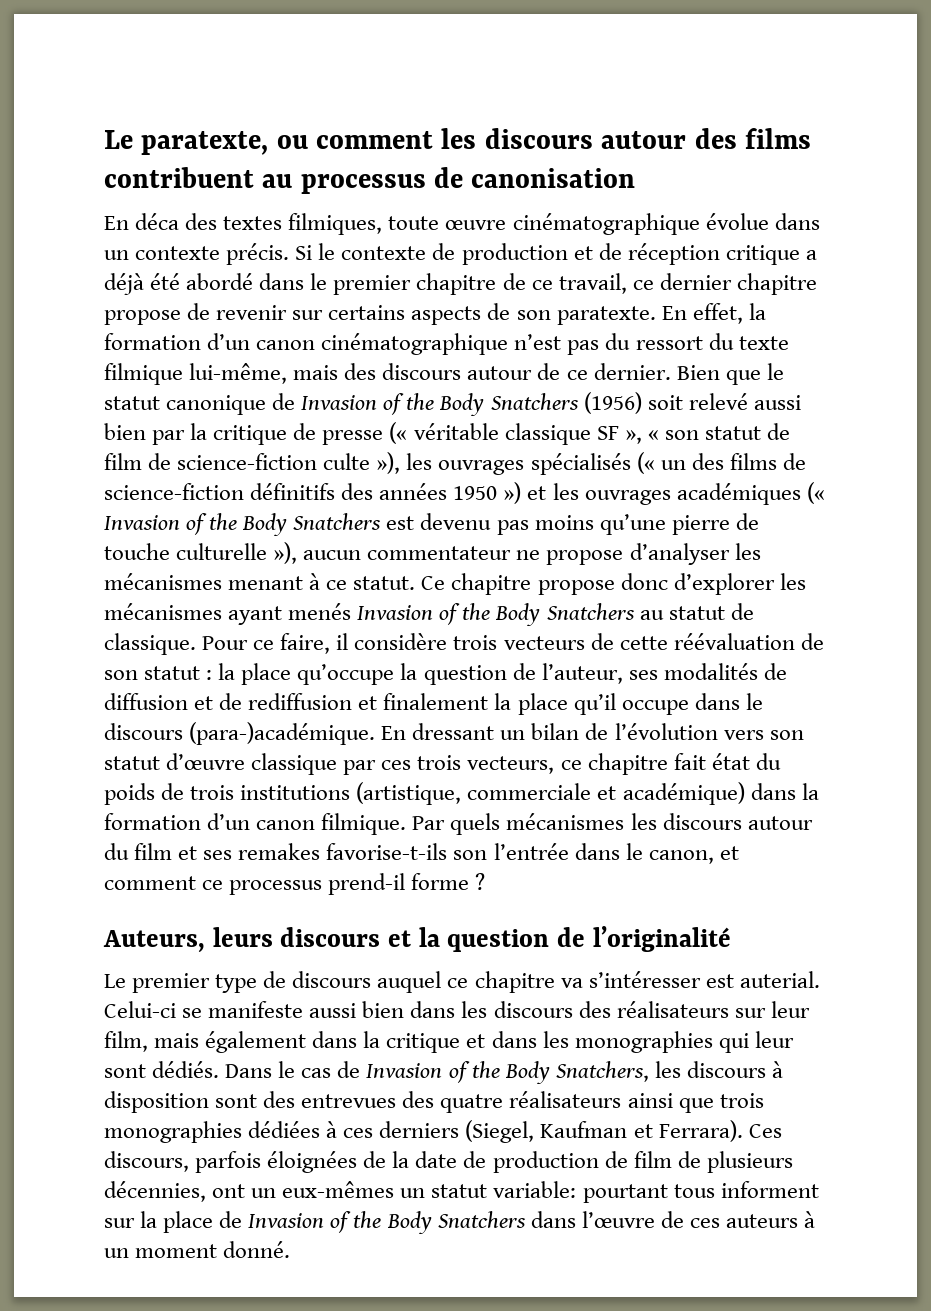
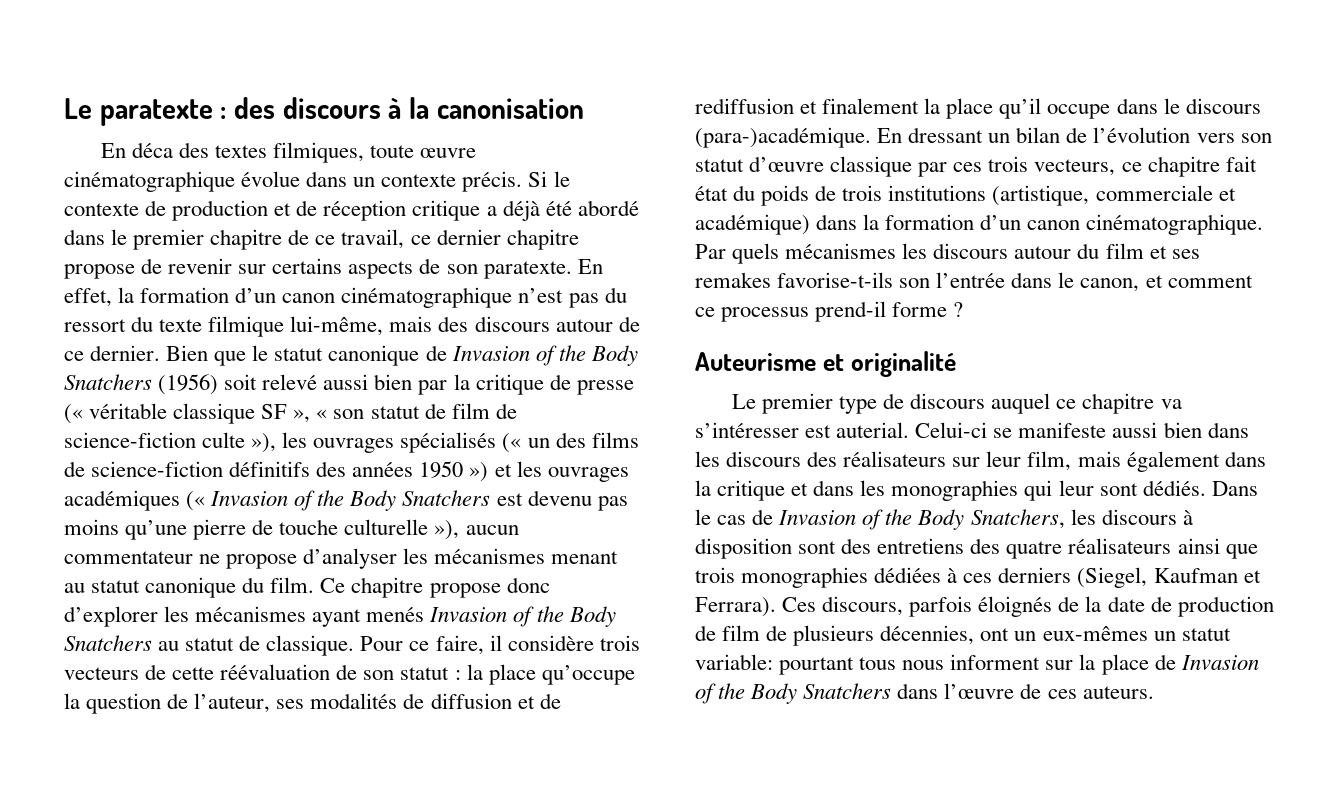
- Le paratexte, ou comment les discours autour des films contribuent au processus de canonisation
+ Le paratexte : des discours à la canonisation
- Bien que le statut canonique de Invasion of the Body Snatchers (1956) soit relevé aussi bien par la critique de presse (« véritable classique SF », « son statut de film de science-fiction culte »), les ouvrages spécialisés (« un des films de science-fiction définitifs des années 1950 ») et les ouvrages académiques (« Invasion of the Body Snatchers est devenu pas moins qu’une pierre de touche culturelle »), aucun commentateur ne propose d’analyser les mécanismes menant à ce statut.
+ Bien que le statut canonique de Invasion of the Body Snatchers (1956) soit relevé aussi bien par la critique de presse (« véritable classique SF », « son statut de film de science-fiction culte »), les ouvrages spécialisés (« un des films de science-fiction définitifs des années 1950 ») et les ouvrages académiques (« Invasion of the Body Snatchers est devenu pas moins qu’une pierre de touche culturelle »), aucun commentateur ne propose d’analyser les mécanismes menant au statut canonique du film.
- En dressant un bilan de l’évolution vers son statut d’œuvre classique par ces trois vecteurs, ce chapitre fait état du poids de trois institutions (artistique, commerciale et académique) dans la formation d’un canon filmique.
+ En dressant un bilan de l’évolution vers son statut d’œuvre classique par ces trois vecteurs, ce chapitre fait état du poids de trois institutions (artistique, commerciale et académique) dans la formation d’un canon cinématographique.
- Auteurs, leurs discours et la question de l’originalité
+ Auteurisme et originalité
- Dans le cas de Invasion of the Body Snatchers, les discours à disposition sont des entrevues des quatre réalisateurs ainsi que trois monographies dédiées à ces derniers (Siegel, Kaufman et Ferrara).
+ Dans le cas de Invasion of the Body Snatchers, les discours à disposition sont des entretiens des quatre réalisateurs ainsi que trois monographies dédiées à ces derniers (Siegel, Kaufman et Ferrara).
- Ces discours, parfois éloignées de la date de production de film de plusieurs décennies, ont un eux-mêmes un statut variable: pourtant tous informent sur la place de Invasion of the Body Snatchers dans l’œuvre de ces auteurs à un moment donné.
+ Ces discours, parfois éloignés de la date de production de film de plusieurs décennies, ont un eux-mêmes un statut variable: pourtant tous nous informent sur la place de Invasion of the Body Snatchers dans l’œuvre de ces auteurs.

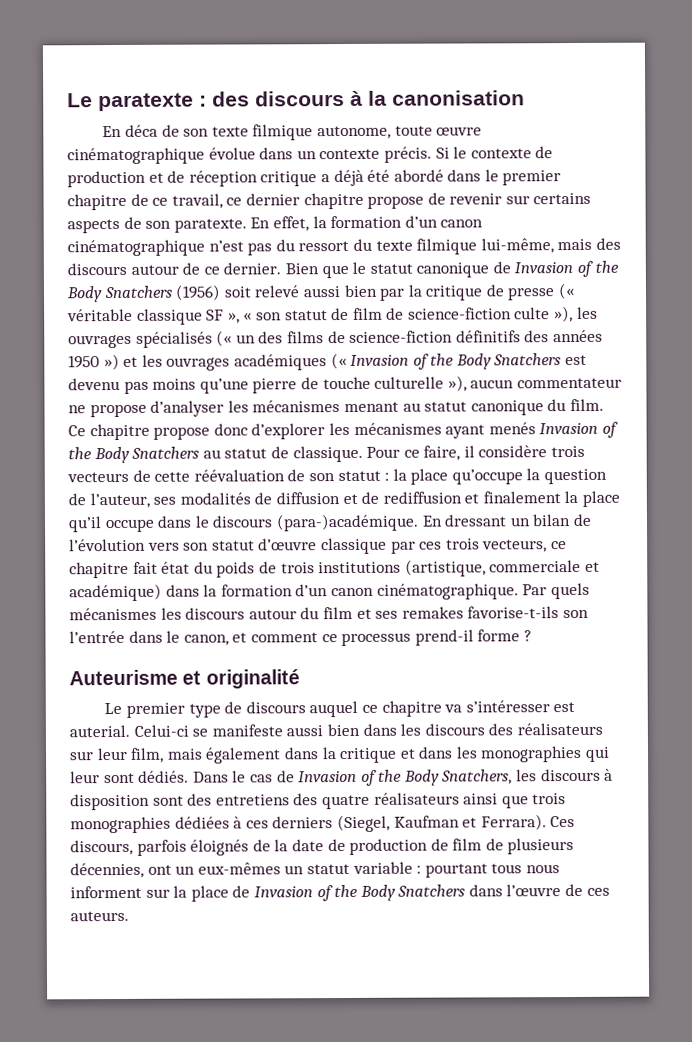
- En déca des textes filmiques, toute œuvre cinématographique évolue dans un contexte précis.
+ En déca de son texte filmique autonome, toute œuvre cinématographique évolue dans un contexte précis.
- Ces discours, parfois éloignés de la date de production de film de plusieurs décennies, ont un eux-mêmes un statut variable: pourtant tous nous informent sur la place de Invasion of the Body Snatchers dans l’œuvre de ces auteurs.
+ Ces discours, parfois éloignés de la date de production de film de plusieurs décennies, ont un eux-mêmes un statut variable : pourtant tous nous informent sur la place de Invasion of the Body Snatchers dans l’œuvre de ces auteurs.

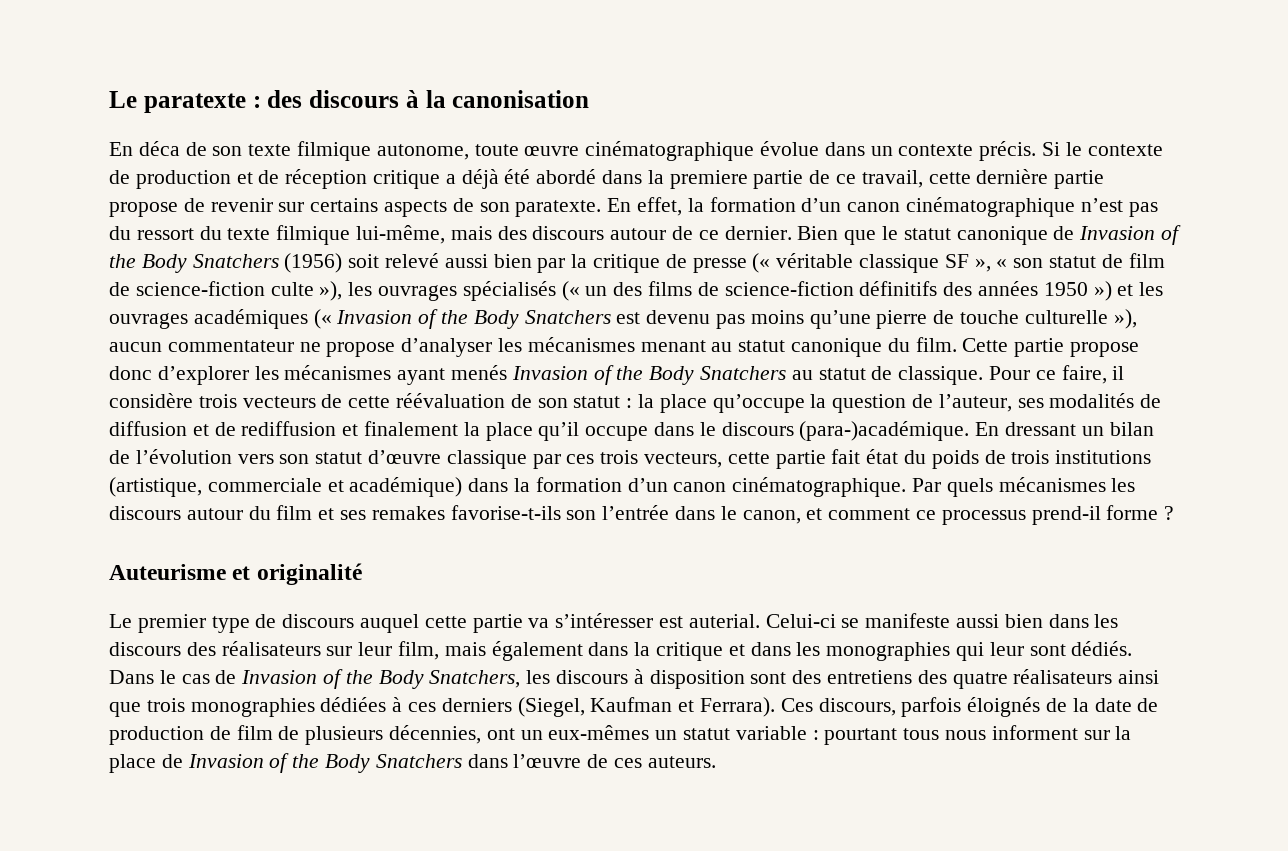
- Si le contexte de production et de réception critique a déjà été abordé dans le premier chapitre de ce travail, ce dernier chapitre propose de revenir sur certains aspects de son paratexte.
+ Si le contexte de production et de réception critique a déjà été abordé dans la premiere partie de ce travail, cette dernière partie propose de revenir sur certains aspects de son paratexte.
- Ce chapitre propose donc d’explorer les mécanismes ayant menés Invasion of the Body Snatchers au statut de classique.
+ Cette partie propose donc d’explorer les mécanismes ayant menés Invasion of the Body Snatchers au statut de classique.
- En dressant un bilan de l’évolution vers son statut d’œuvre classique par ces trois vecteurs, ce chapitre fait état du poids de trois institutions (artistique, commerciale et académique) dans la formation d’un canon cinématographique.
+ En dressant un bilan de l’évolution vers son statut d’œuvre classique par ces trois vecteurs, cette partie fait état du poids de trois institutions (artistique, commerciale et académique) dans la formation d’un canon cinématographique.
- Le premier type de discours auquel ce chapitre va s’intéresser est auterial.
+ Le premier type de discours auquel cette partie va s’intéresser est auterial.

